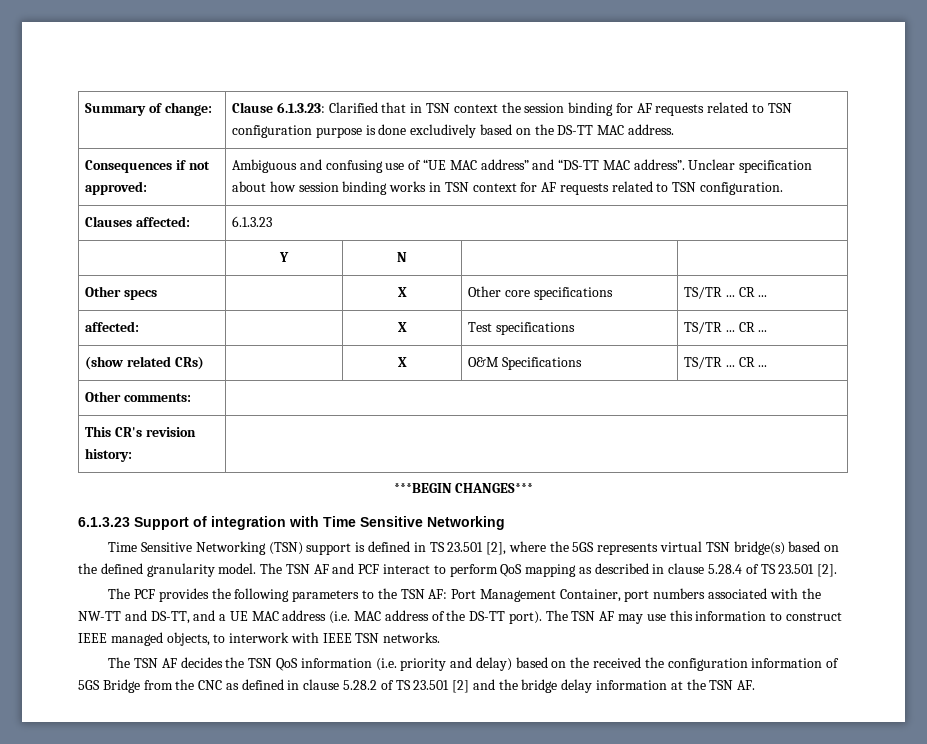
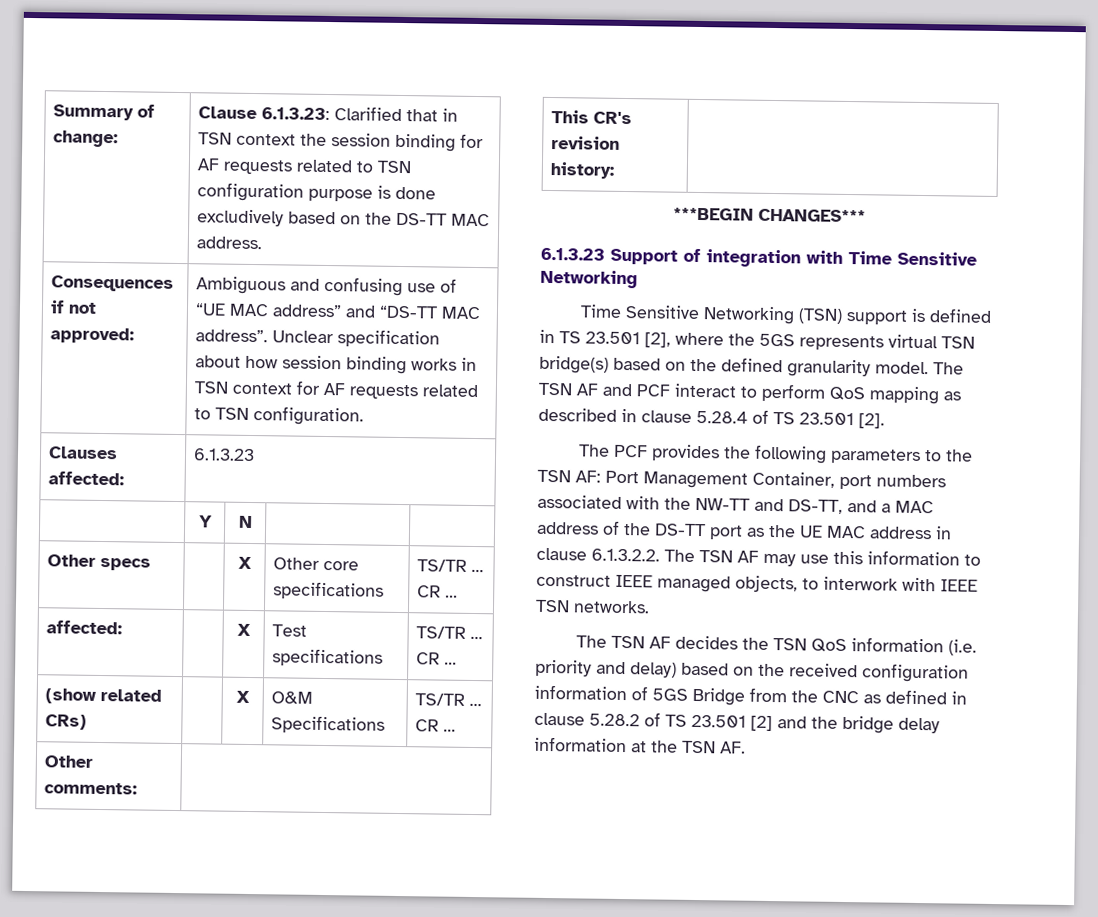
- The PCF provides the following parameters to the TSN AF: Port Management Container, port numbers associated with the NW-TT and DS-TT, and a UE MAC address (i.e. MAC address of the DS-TT port). The TSN AF may use this information to construct IEEE managed objects, to interwork with IEEE TSN networks.
+ The PCF provides the following parameters to the TSN AF: Port Management Container, port numbers associated with the NW-TT and DS-TT, and a MAC address of the DS-TT port as the UE MAC address in clause 6.1.3.2.2. The TSN AF may use this information to construct IEEE managed objects, to interwork with IEEE TSN networks.
- The TSN AF decides the TSN QoS information (i.e. priority and delay) based on the received the configuration information of 5GS Bridge from the CNC as defined in clause 5.28.2 of TS 23.501 [2] and the bridge delay information at the TSN AF.
+ The TSN AF decides the TSN QoS information (i.e. priority and delay) based on the received configuration information of 5GS Bridge from the CNC as defined in clause 5.28.2 of TS 23.501 [2] and the bridge delay information at the TSN AF.

